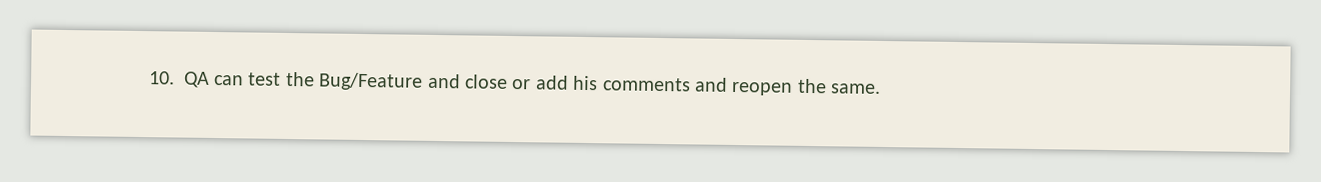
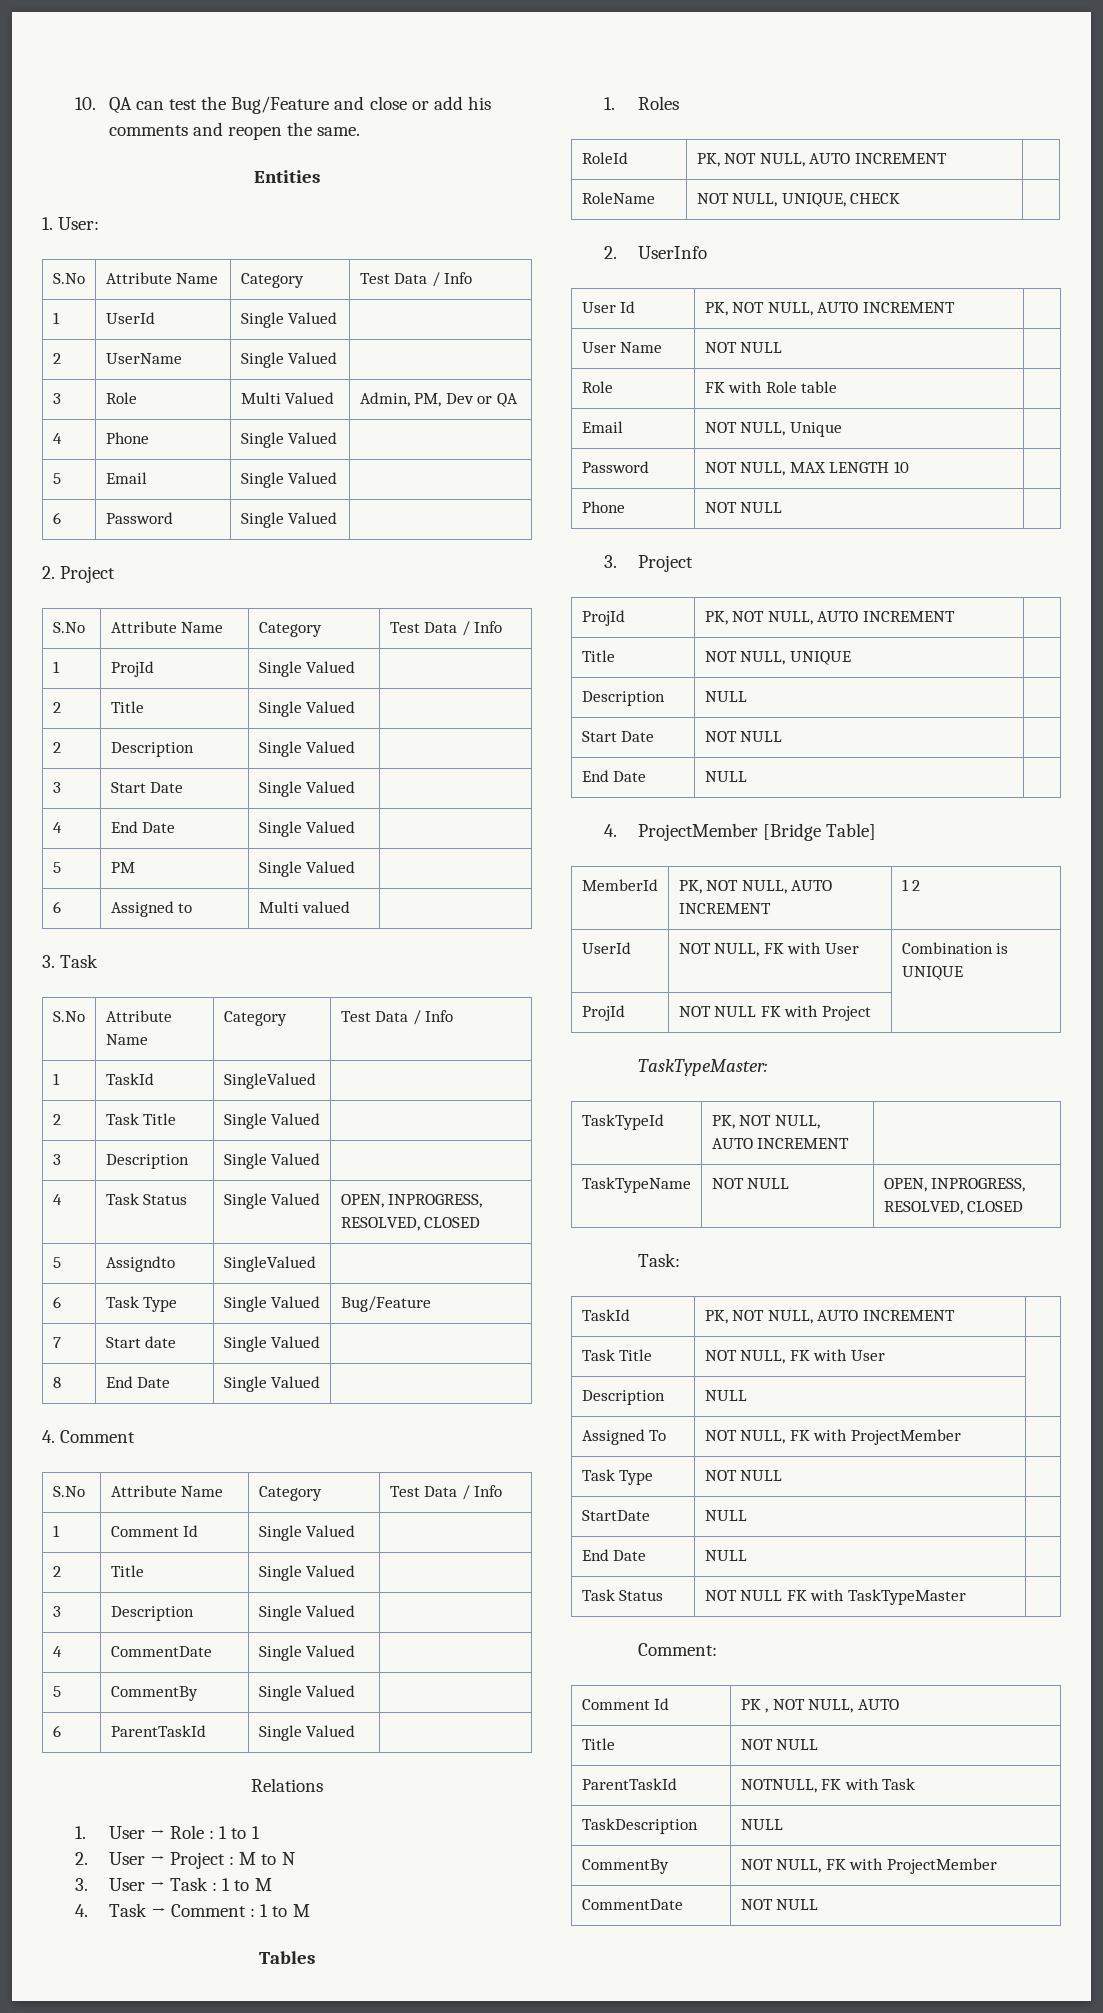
+ Entities
+ 1. User:
+ S.No | Attribute Name | Category | Test Data / Info
+ 1 | UserId | Single Valued |
+ 2 | UserName | Single Valued |
+ 3 | Role | Multi Valued | Admin, PM, Dev or QA
+ 4 | Phone | Single Valued |
+ 5 | Email | Single Valued |
+ 6 | Password | Single Valued |
+ 2. Project
+ S.No | Attribute Name | Category | Test Data / Info
+ 1 | ProjId | Single Valued |
+ 2 | Title | Single Valued |
+ 2 | Description | Single Valued |
+ 3 | Start Date | Single Valued |
+ 4 | End Date | Single Valued |
+ 5 | PM | Single Valued |
+ 6 | Assigned to | Multi valued |
+ 3. Task
+ S.No | Attribute Name | Category | Test Data / Info
+ 1 | TaskId | SingleValued |
+ 2 | Task Title | Single Valued |
+ 3 | Description | Single Valued |
+ 4 | Task Status | Single Valued | OPEN, INPROGRESS, RESOLVED, CLOSED
+ 5 | Assigndto | SingleValued |
+ 6 | Task Type | Single Valued | Bug/Feature
+ 7 | Start date | Single Valued |
+ 8 | End Date | Single Valued |
+ 4. Comment
+ S.No | Attribute Name | Category | Test Data / Info
+ 1 | Comment Id | Single Valued |
+ 2 | Title | Single Valued |
+ 3 | Description | Single Valued |
+ 4 | CommentDate | Single Valued |
+ 5 | CommentBy | Single Valued |
+ 6 | ParentTaskId | Single Valued |
+ Relations
+ 1. User → Role : 1 to 1
+ 2. User → Project : M to N
+ 3. User → Task : 1 to M
+ 4. Task → Comment : 1 to M
+ Tables
+ 1. Roles
+ RoleId | PK, NOT NULL, AUTO INCREMENT |
+ RoleName | NOT NULL, UNIQUE, CHECK |
+ 2. UserInfo
+ User Id | PK, NOT NULL, AUTO INCREMENT |
+ User Name | NOT NULL |
+ Role | FK with Role table |
+ Email | NOT NULL, Unique |
+ Password | NOT NULL, MAX LENGTH 10 |
+ Phone | NOT NULL |
+ 3. Project
+ ProjId | PK, NOT NULL, AUTO INCREMENT |
+ Title | NOT NULL, UNIQUE |
+ Description | NULL |
+ Start Date | NOT NULL |
+ End Date | NULL |
+ 4. ProjectMember [Bridge Table]
+ MemberId | PK, NOT NULL, AUTO INCREMENT | 1 2
+ UserId | NOT NULL, FK with User | Combination is UNIQUE
+ ProjId | NOT NULL FK with Project |
+ TaskTypeMaster:
+ TaskTypeId | PK, NOT NULL, AUTO INCREMENT |
+ TaskTypeName | NOT NULL | OPEN, INPROGRESS, RESOLVED, CLOSED
+ Task:
+ TaskId | PK, NOT NULL, AUTO INCREMENT |
+ Task Title | NOT NULL, FK with User |
+ Description | NULL |
+ Assigned To | NOT NULL, FK with ProjectMember |
+ Task Type | NOT NULL |
+ StartDate | NULL |
+ End Date | NULL |
+ Task Status | NOT NULL FK with TaskTypeMaster |
+ Comment:
+ Comment Id | PK , NOT NULL, AUTO
+ Title | NOT NULL
+ ParentTaskId | NOTNULL, FK with Task
+ TaskDescription | NULL
+ CommentBy | NOT NULL, FK with ProjectMember
+ CommentDate | NOT NULL

